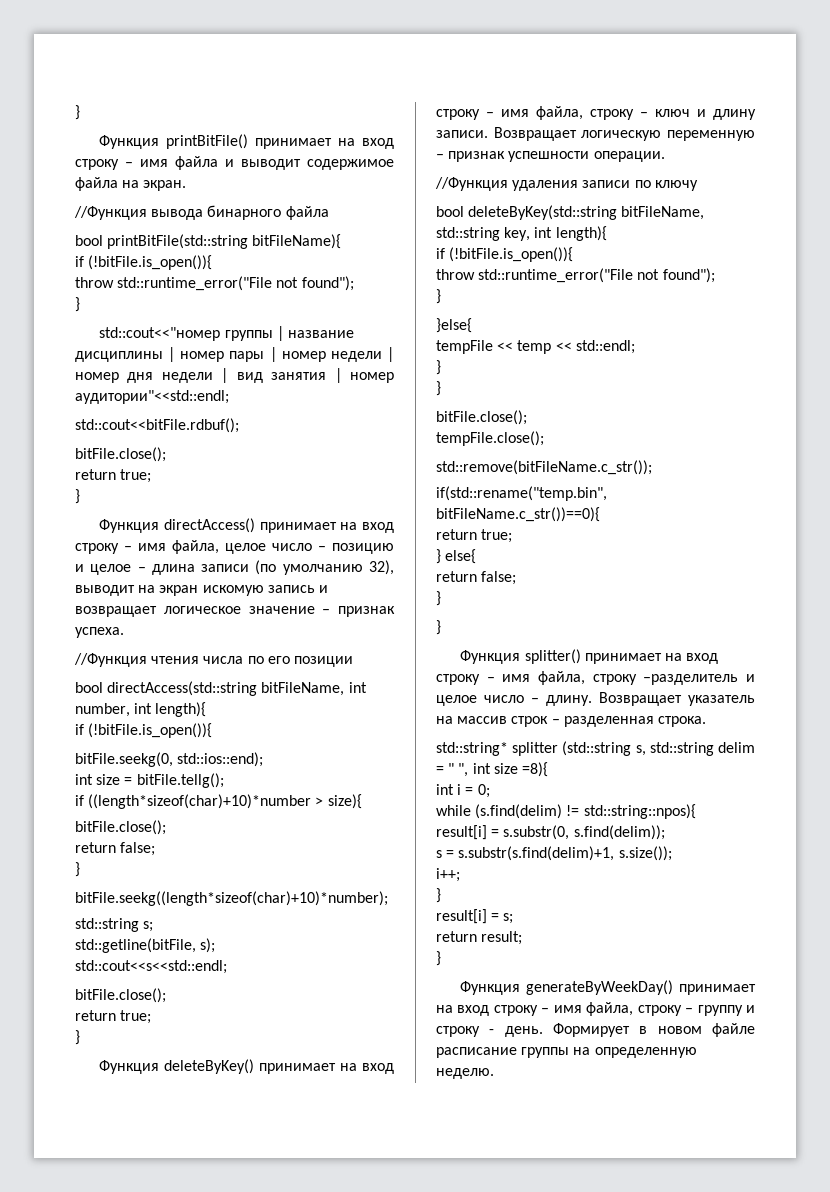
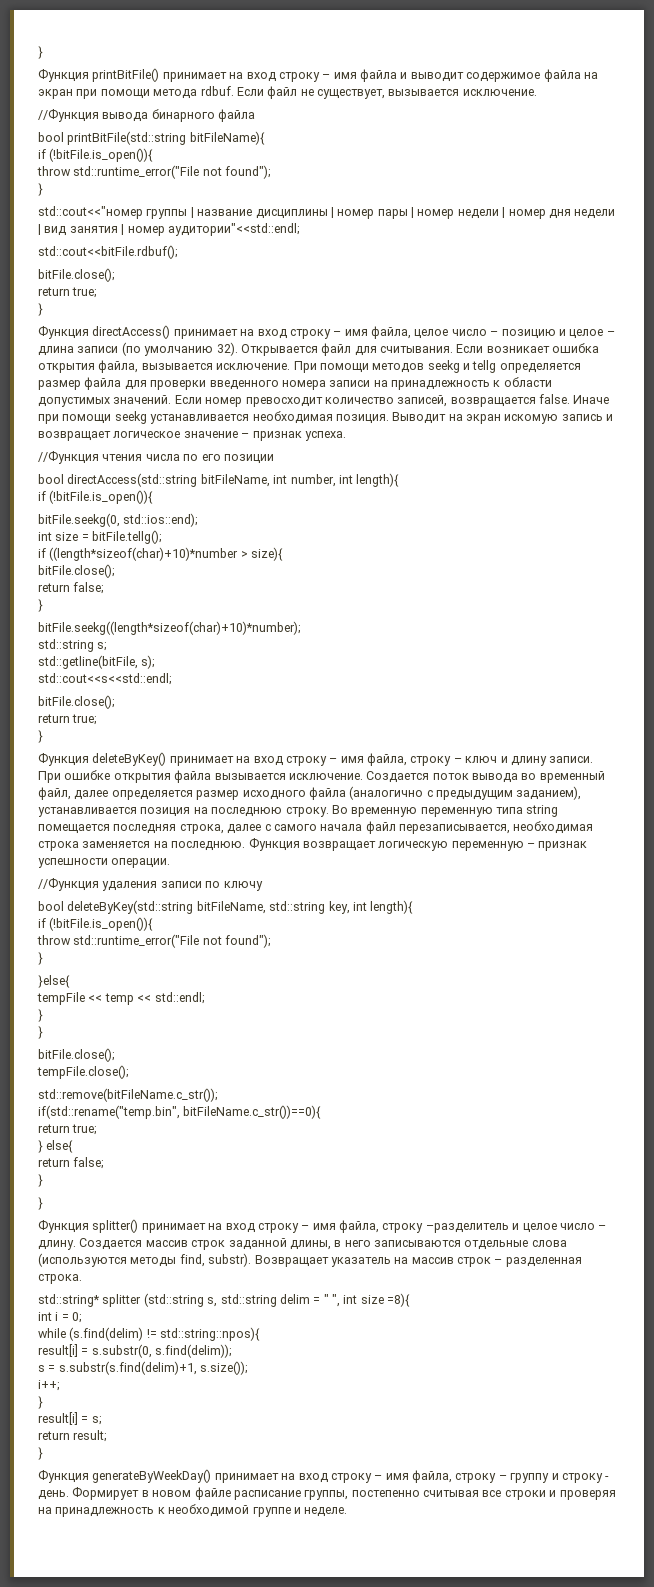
- Функция printBitFile() принимает на вход строку – имя файла и выводит содержимое файла на экран.
+ Функция printBitFile() принимает на вход строку – имя файла и выводит содержимое файла на экран при помощи метода rdbuf. Если файл не существует, вызывается исключение.
- Функция directAccess() принимает на вход строку – имя файла, целое число – позицию и целое – длина записи (по умолчанию 32), выводит на экран искомую запись и возвращает логическое значение – признак успеха.
+ Функция directAccess() принимает на вход строку – имя файла, целое число – позицию и целое – длина записи (по умолчанию 32). Открывается файл для считывания. Если возникает ошибка открытия файла, вызывается исключение. При помощи методов seekg и tellg определяется размер файла для проверки введенного номера записи на принадлежность к области допустимых значений. Если номер превосходит количество записей, возвращается false. Иначе при помощи seekg устанавливается необходимая позиция. Выводит на экран искомую запись и возвращает логическое значение – признак успеха.
- Возвращает логическую переменную – признак успешности операции.
+ При ошибке открытия файла вызывается исключение. Создается поток вывода во временный файл, далее определяется размер исходного файла (аналогично с предыдущим заданием), устанавливается позиция на последнюю строку. Во временную переменную типа string помещается последняя строка, далее с самого начала файл перезаписывается, необходимая строка заменяется на последнюю. Функция возвращает логическую переменную – признак успешности операции.
+ Создается массив строк заданной длины, в него записываются отдельные слова (используются методы find, substr).
- Формирует в новом файле расписание группы на определенную неделю.
+ Формирует в новом файле расписание группы, постепенно считывая все строки и проверяя на принадлежность к необходимой группе и неделе.

